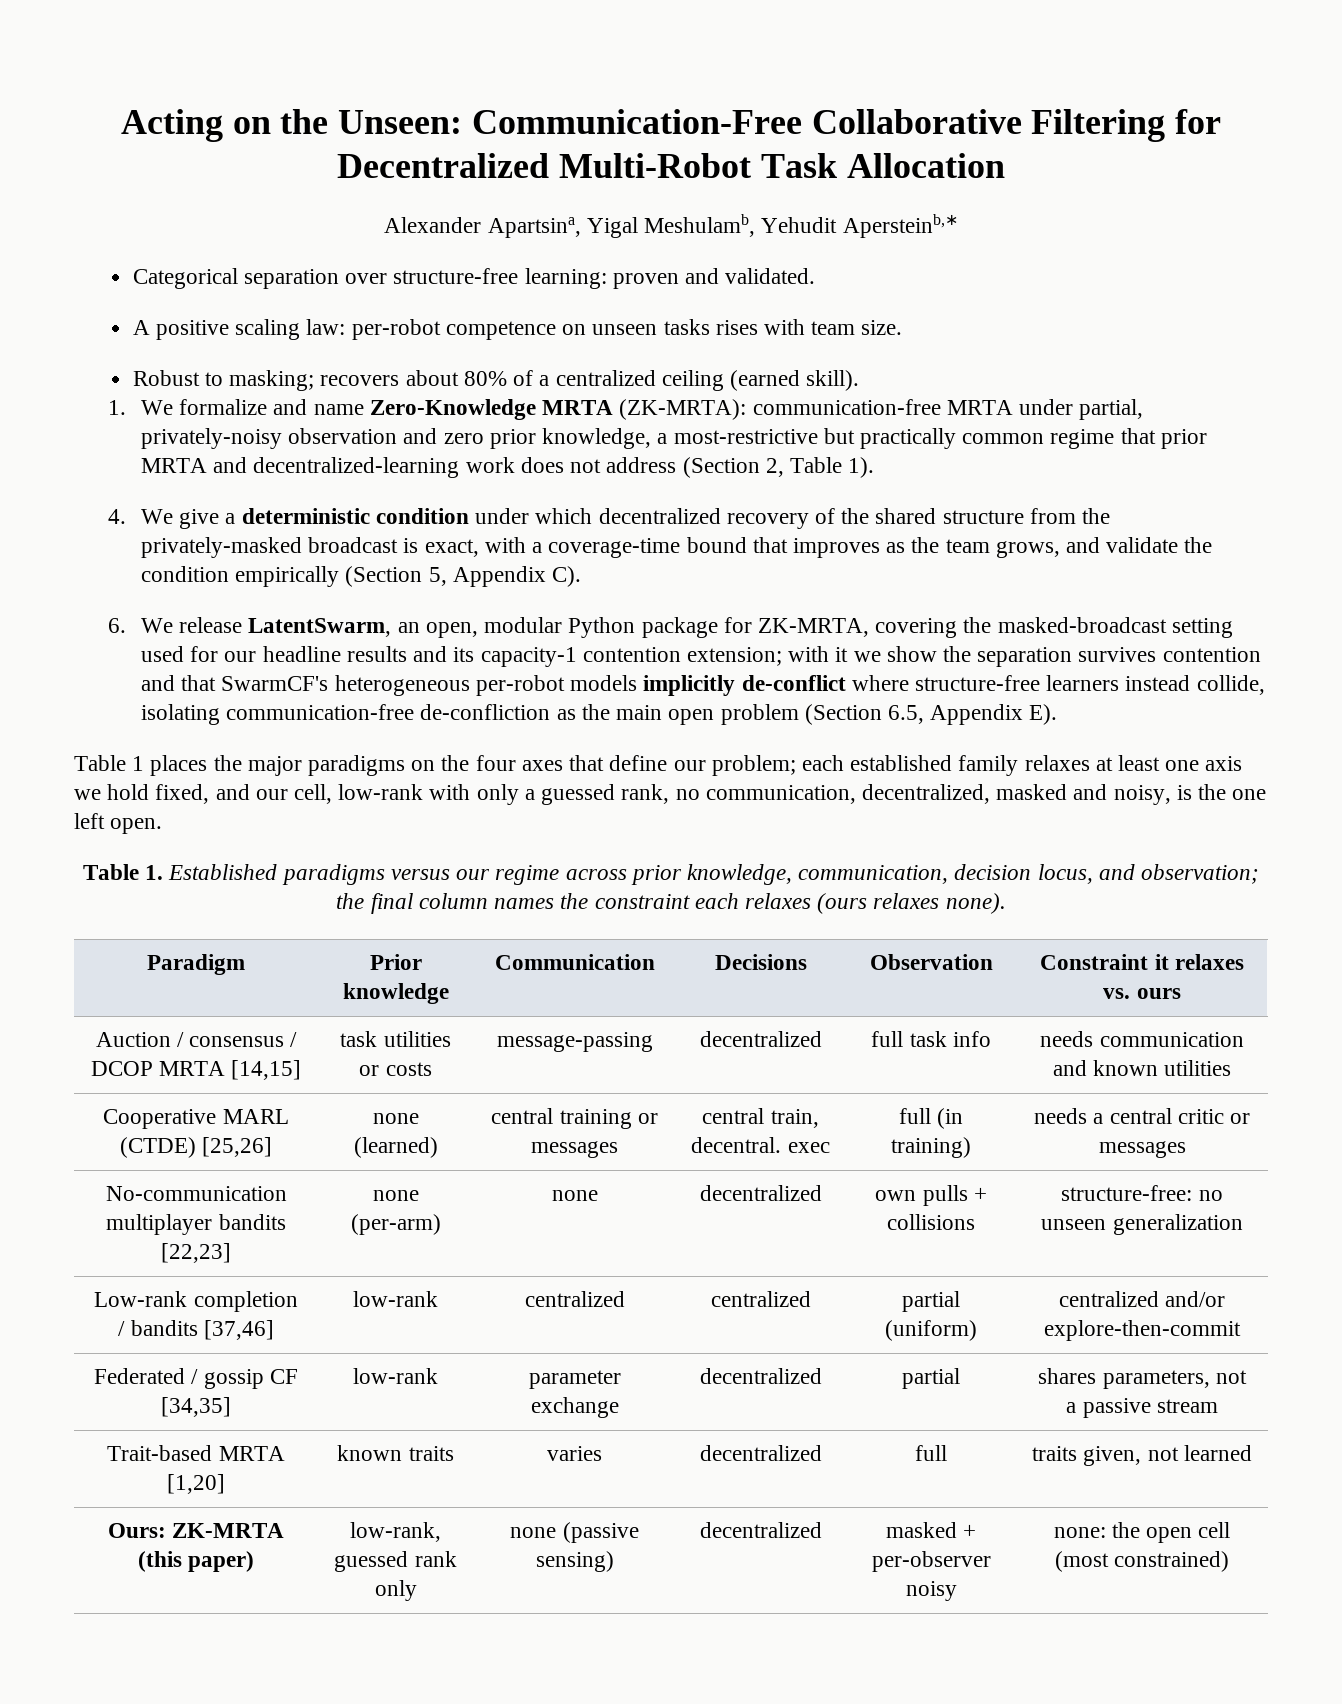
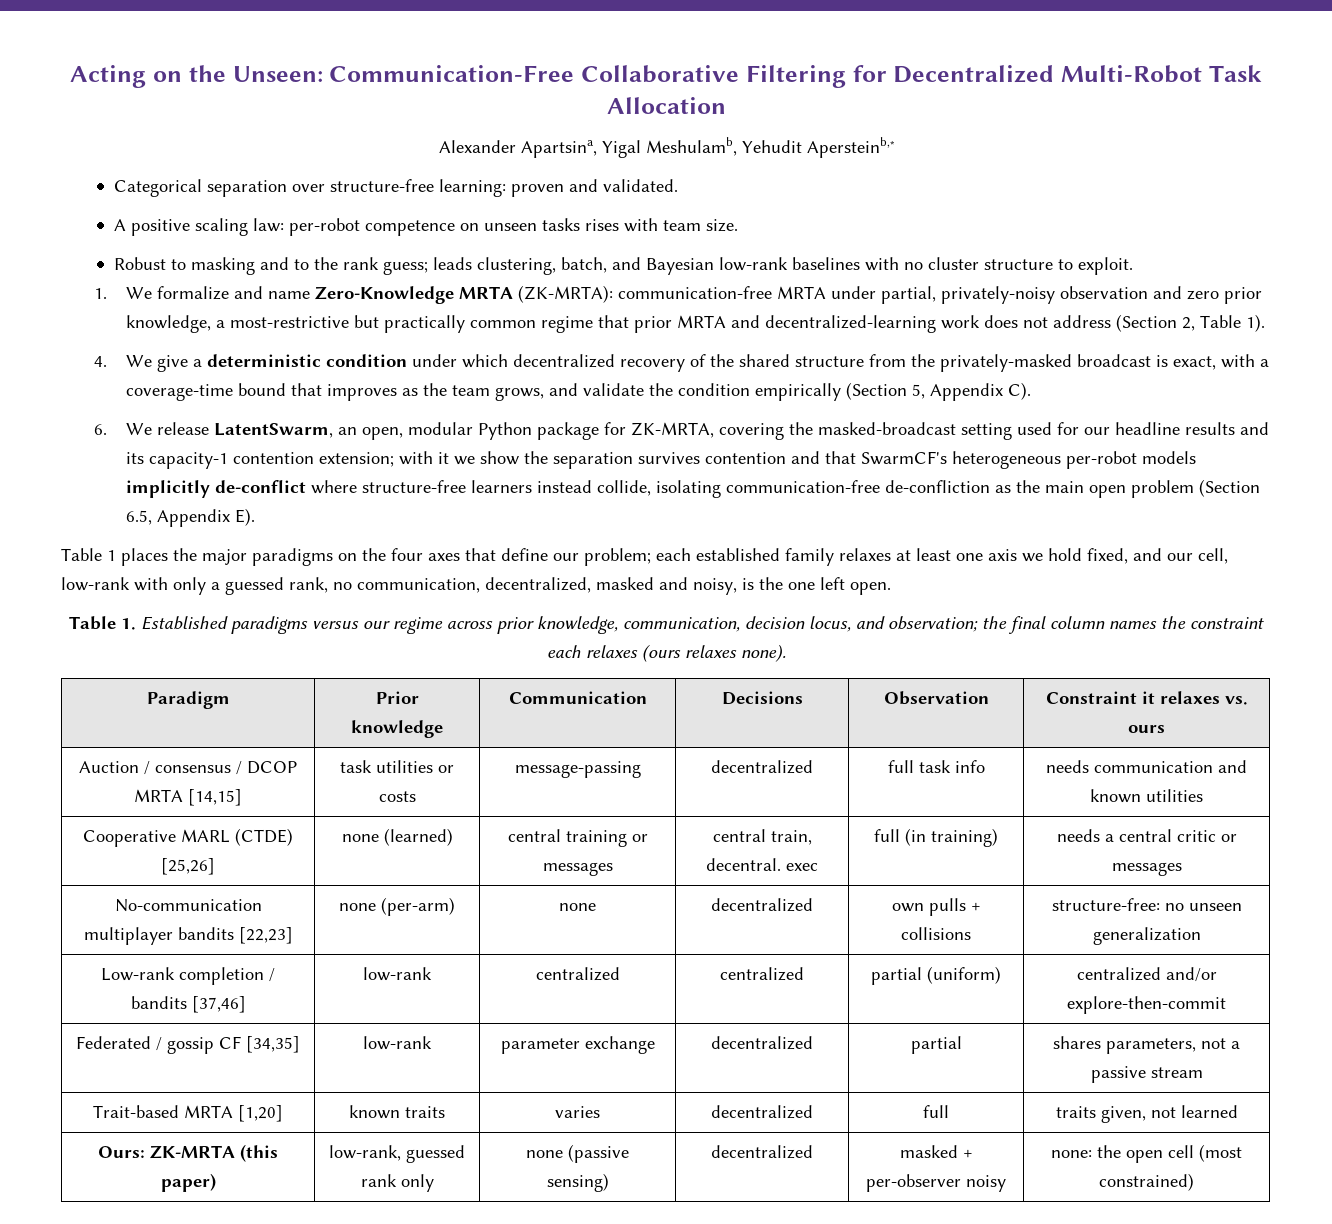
- Robust to masking; recovers about 80% of a centralized ceiling (earned skill).
+ Robust to masking and to the rank guess; leads clustering, batch, and Bayesian low-rank baselines with no cluster structure to exploit.

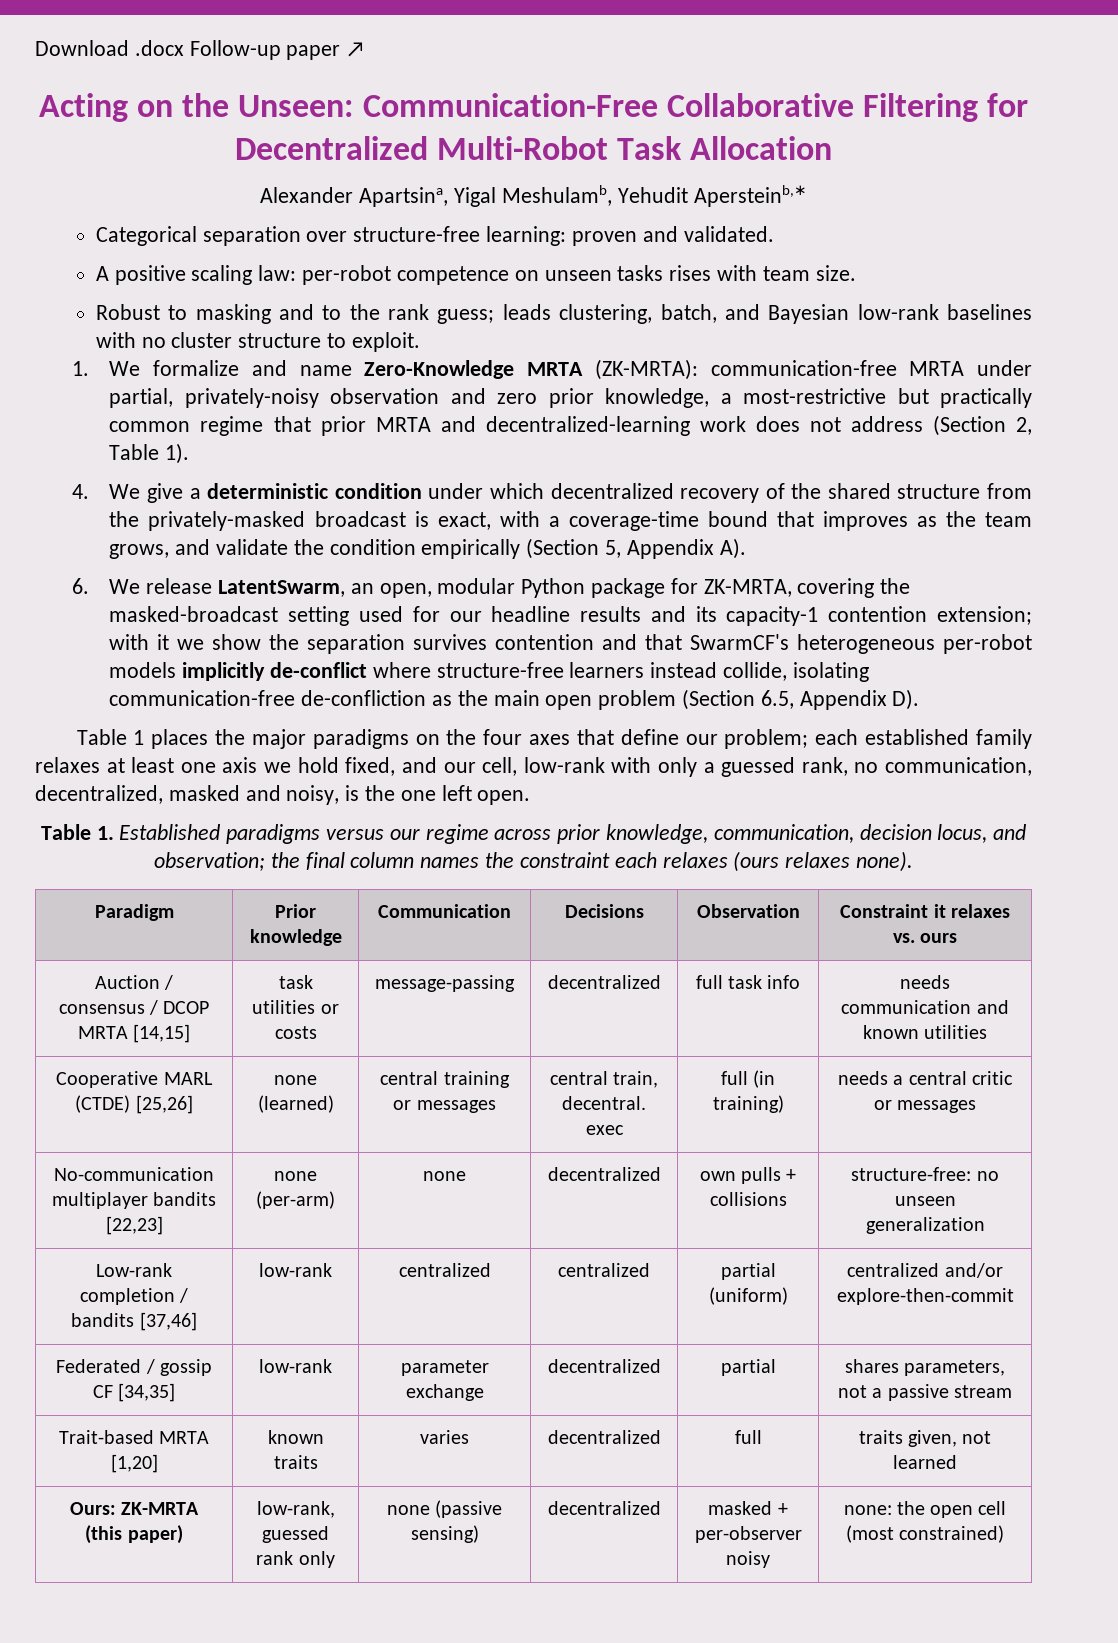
+ Download .docx Follow-up paper ↗
- 4. We give a deterministic condition under which decentralized recovery of the shared structure from the privately-masked broadcast is exact, with a coverage-time bound that improves as the team grows, and validate the condition empirically (Section 5, Appendix C).
+ 4. We give a deterministic condition under which decentralized recovery of the shared structure from the privately-masked broadcast is exact, with a coverage-time bound that improves as the team grows, and validate the condition empirically (Section 5, Appendix A).
- 6. We release LatentSwarm, an open, modular Python package for ZK-MRTA, covering the masked-broadcast setting used for our headline results and its capacity-1 contention extension; with it we show the separation survives contention and that SwarmCF's heterogeneous per-robot models implicitly de-conflict where structure-free learners instead collide, isolating communication-free de-confliction as the main open problem (Section 6.5, Appendix E).
+ 6. We release LatentSwarm, an open, modular Python package for ZK-MRTA, covering the masked-broadcast setting used for our headline results and its capacity-1 contention extension; with it we show the separation survives contention and that SwarmCF's heterogeneous per-robot models implicitly de-conflict where structure-free learners instead collide, isolating communication-free de-confliction as the main open problem (Section 6.5, Appendix D).

